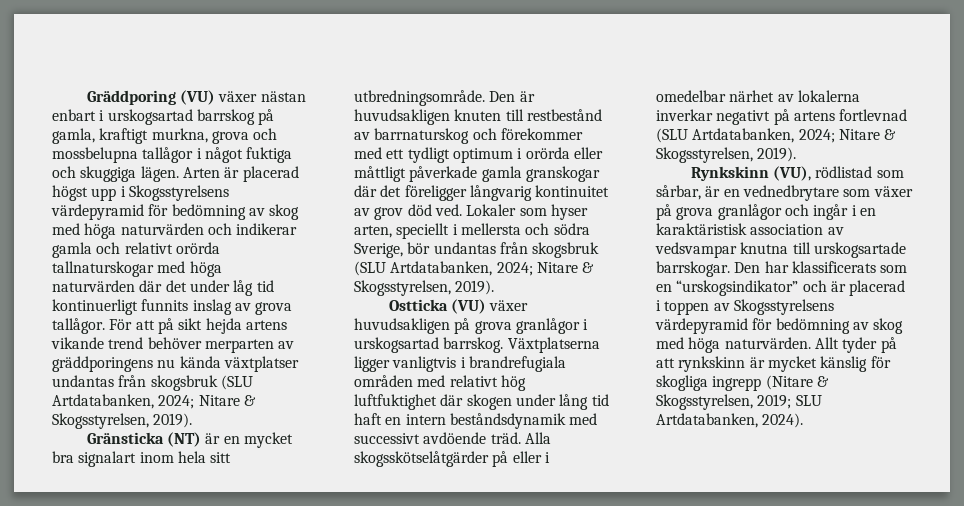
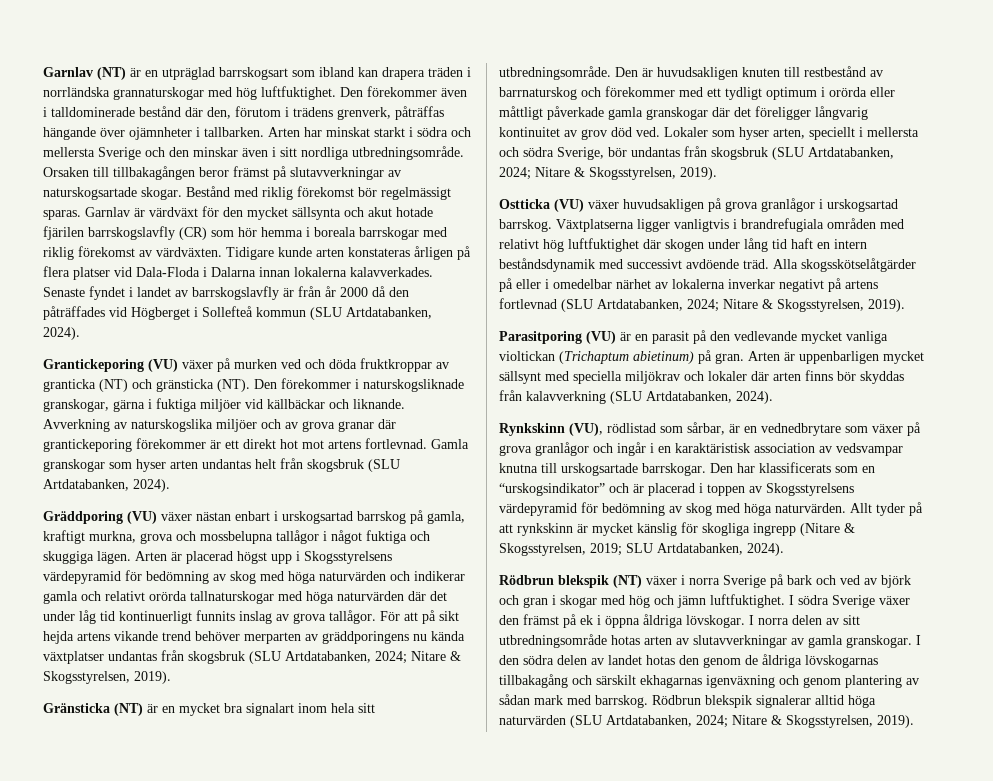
+ Garnlav (NT) är en utpräglad barrskogsart som ibland kan drapera träden i norrländska grannaturskogar med hög luftfuktighet. Den förekommer även i talldominerade bestånd där den, förutom i trädens grenverk, påträffas hängande över ojämnheter i tallbarken. Arten har minskat starkt i södra och mellersta Sverige och den minskar även i sitt nordliga utbredningsområde. Orsaken till tillbakagången beror främst på slutavverkningar av naturskogsartade skogar. Bestånd med riklig förekomst bör regelmässigt sparas. Garnlav är värdväxt för den mycket sällsynta och akut hotade fjärilen barrskogslavfly (CR) som hör hemma i boreala barrskogar med riklig förekomst av värdväxten. Tidigare kunde arten konstateras årligen på flera platser vid Dala-Floda i Dalarna innan lokalerna kalavverkades. Senaste fyndet i landet av barrskogslavfly är från år 2000 då den påträffades vid Högberget i Sollefteå kommun (SLU Artdatabanken, 2024).
+ Grantickeporing (VU) växer på murken ved och döda fruktkroppar av granticka (NT) och gränsticka (NT). Den förekommer i naturskogsliknade granskogar, gärna i fuktiga miljöer vid källbäckar och liknande. Avverkning av naturskogslika miljöer och av grova granar där grantickeporing förekommer är ett direkt hot mot artens fortlevnad. Gamla granskogar som hyser arten undantas helt från skogsbruk (SLU Artdatabanken, 2024).
+ Parasitporing (VU) är en parasit på den vedlevande mycket vanliga violtickan (Trichaptum abietinum) på gran. Arten är uppenbarligen mycket sällsynt med speciella miljökrav och lokaler där arten finns bör skyddas från kalavverkning (SLU Artdatabanken, 2024).
+ Rödbrun blekspik (NT) växer i norra Sverige på bark och ved av björk och gran i skogar med hög och jämn luftfuktighet. I södra Sverige växer den främst på ek i öppna åldriga lövskogar. I norra delen av sitt utbredningsområde hotas arten av slutavverkningar av gamla granskogar. I den södra delen av landet hotas den genom de åldriga lövskogarnas tillbakagång och särskilt ekhagarnas igenväxning och genom plantering av sådan mark med barrskog. Rödbrun blekspik signalerar alltid höga naturvärden (SLU Artdatabanken, 2024; Nitare & Skogsstyrelsen, 2019).

